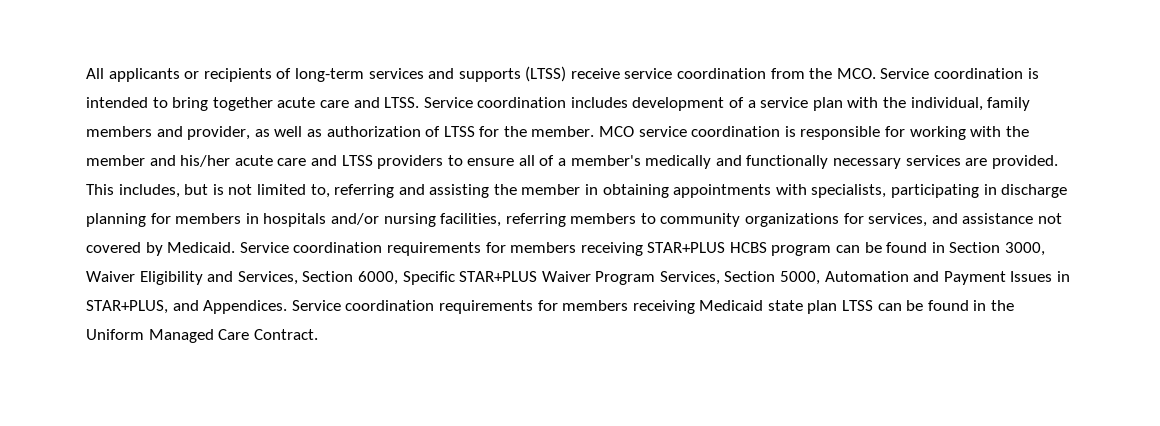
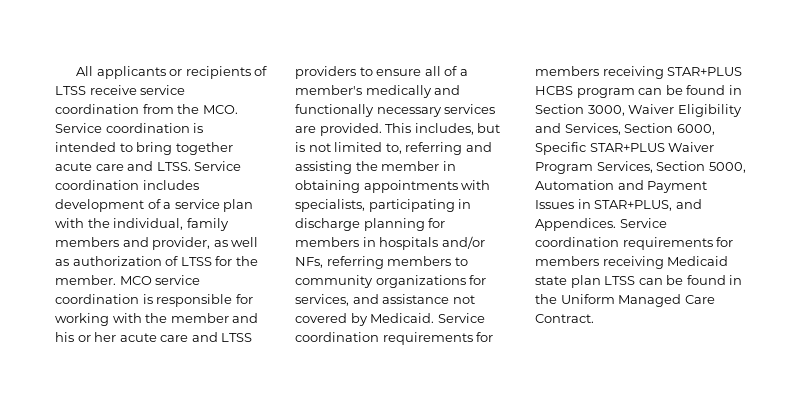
- All applicants or recipients of long-term services and supports (LTSS) receive service coordination from the MCO. Service coordination is intended to bring together acute care and LTSS.
+ All applicants or recipients of LTSS receive service coordination from the MCO. Service coordination is intended to bring together acute care and LTSS.
- MCO service coordination is responsible for working with the member and his/her acute care and LTSS providers to ensure all of a member's medically and functionally necessary services are provided.
+ MCO service coordination is responsible for working with the member and his or her acute care and LTSS providers to ensure all of a member's medically and functionally necessary services are provided.
- This includes, but is not limited to, referring and assisting the member in obtaining appointments with specialists, participating in discharge planning for members in hospitals and/or nursing facilities, referring members to community organizations for services, and assistance not covered by Medicaid.
+ This includes, but is not limited to, referring and assisting the member in obtaining appointments with specialists, participating in discharge planning for members in hospitals and/or NFs, referring members to community organizations for services, and assistance not covered by Medicaid.

